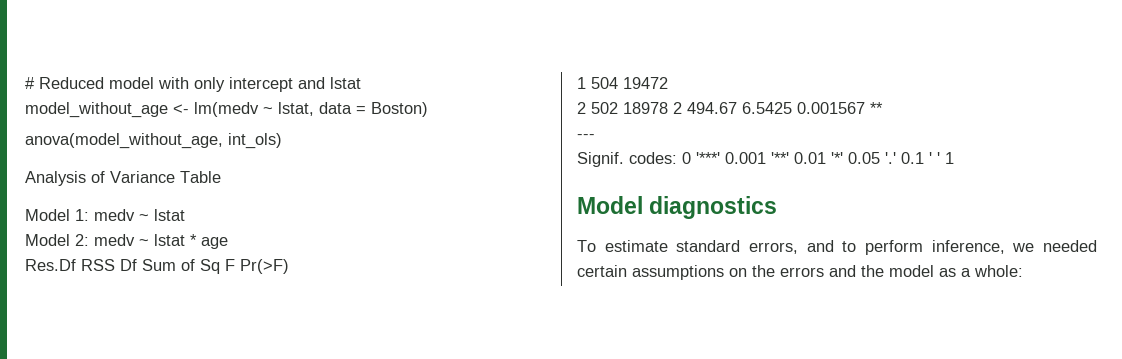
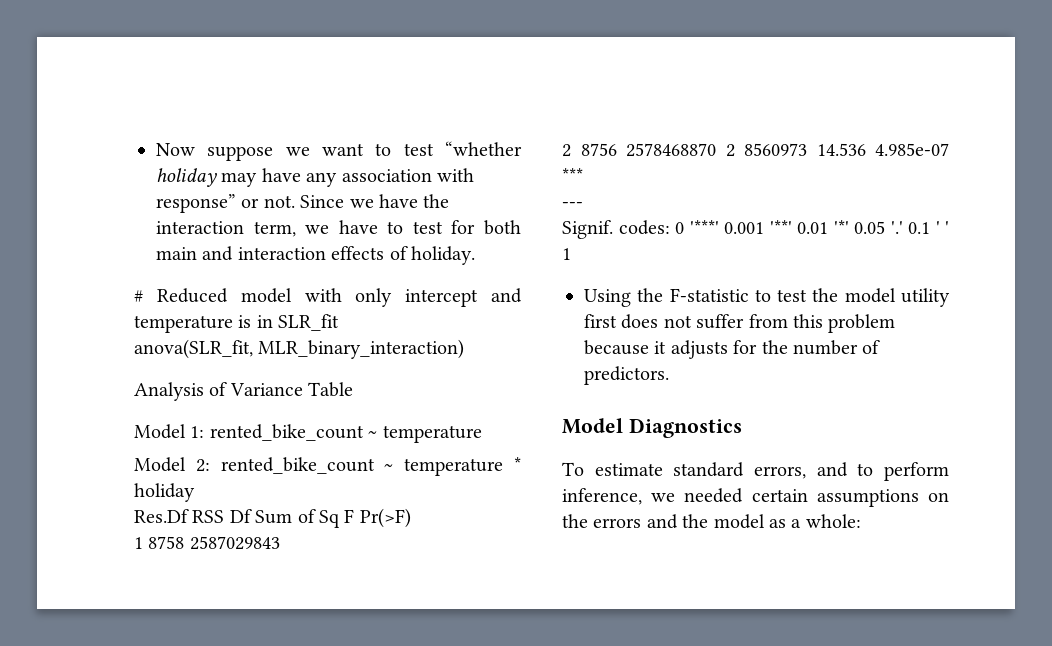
+ Now suppose we want to test “whether holiday may have any association with response” or not. Since we have the interaction term, we have to test for both main and interaction effects of holiday.
- # Reduced model with only intercept and lstat
- model_without_age <- lm(medv ~ lstat, data = Boston)
- anova(model_without_age, int_ols)
+ # Reduced model with only intercept and temperature is in SLR_fit
+ anova(SLR_fit, MLR_binary_interaction)
- Model 1: medv ~ lstat
+ Model 1: rented_bike_count ~ temperature
- Model 2: medv ~ lstat * age
+ Model 2: rented_bike_count ~ temperature * holiday
- 1 504 19472
- 2 502 18978 2 494.67 6.5425 0.001567 **
+ 1 8758 2587029843
+ 2 8756 2578468870 2 8560973 14.536 4.985e-07 ***
- Model diagnostics
+ Using the F-statistic to test the model utility first does not suffer from this problem because it adjusts for the number of predictors.
+ Model Diagnostics

